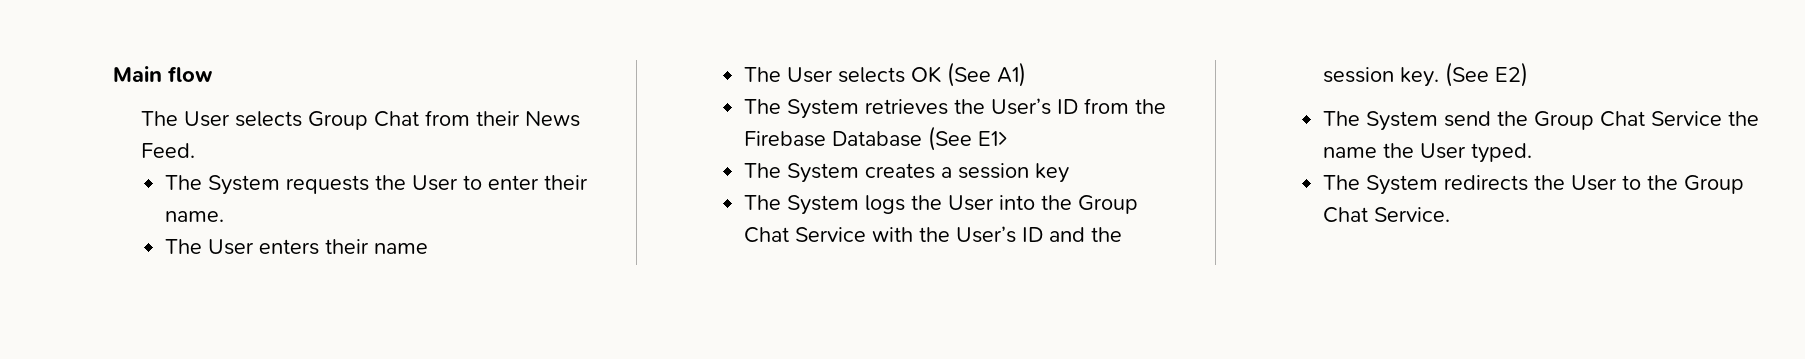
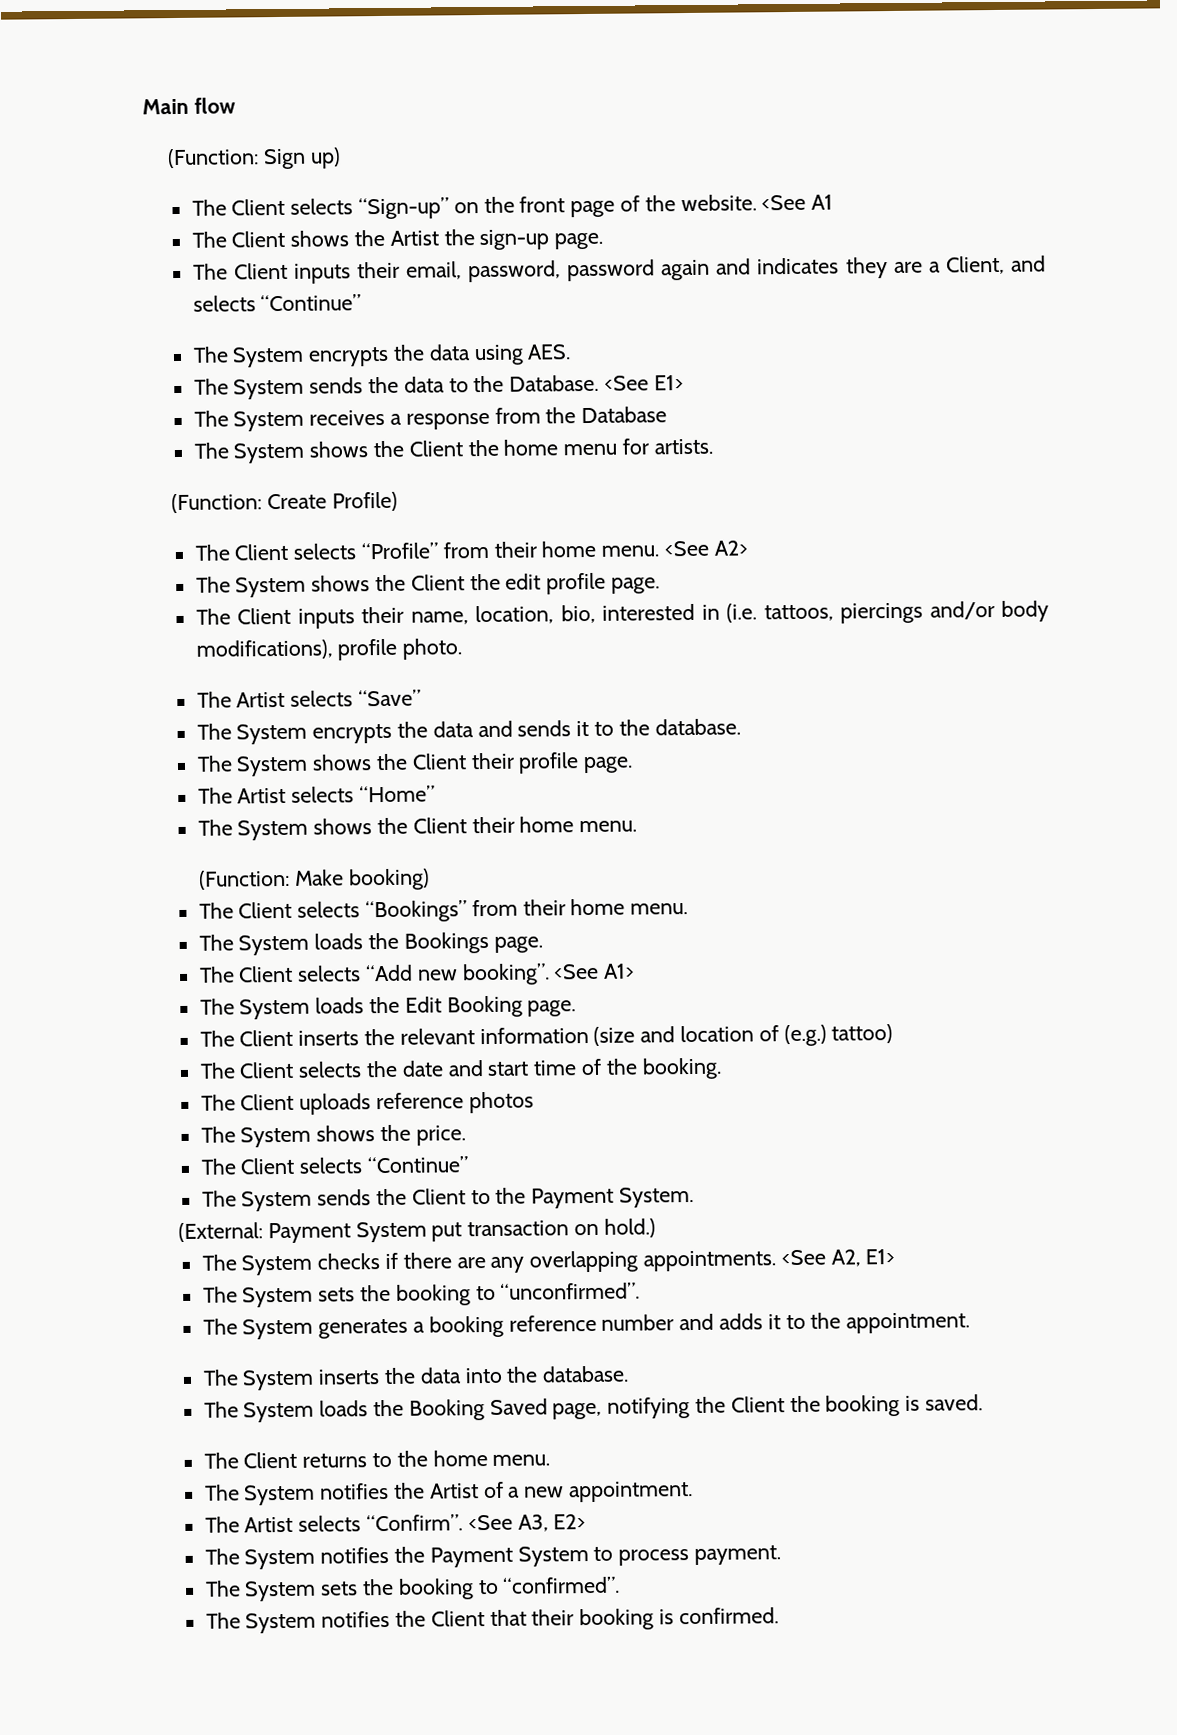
- The User selects Group Chat from their News Feed.
- The System requests the User to enter their name.
- The User enters their name
- The User selects OK (See A1)
- The System retrieves the User’s ID from the Firebase Database (See E1>
- The System creates a session key
- The System logs the User into the Group Chat Service with the User’s ID and the session key. (See E2)
- The System send the Group Chat Service the name the User typed.
- The System redirects the User to the Group Chat Service.
+ (Function: Sign up)
+ The Client selects “Sign-up” on the front page of the website. <See A1
+ The Client shows the Artist the sign-up page.
+ The Client inputs their email, password, password again and indicates they are a Client, and selects “Continue”
+ The System encrypts the data using AES.
+ The System sends the data to the Database. <See E1>
+ The System receives a response from the Database
+ The System shows the Client the home menu for artists.
+ (Function: Create Profile)
+ The Client selects “Profile” from their home menu. <See A2>
+ The System shows the Client the edit profile page.
+ The Client inputs their name, location, bio, interested in (i.e. tattoos, piercings and/or body modifications), profile photo.
+ The Artist selects “Save”
+ The System encrypts the data and sends it to the database.
+ The System shows the Client their profile page.
+ The Artist selects “Home”
+ The System shows the Client their home menu.
+ (Function: Make booking)
+ The Client selects “Bookings” from their home menu.
+ The System loads the Bookings page.
+ The Client selects “Add new booking”. <See A1>
+ The System loads the Edit Booking page.
+ The Client inserts the relevant information (size and location of (e.g.) tattoo)
+ The Client selects the date and start time of the booking.
+ The Client uploads reference photos
+ The System shows the price.
+ The Client selects “Continue”
+ The System sends the Client to the Payment System.
+ (External: Payment System put transaction on hold.)
+ The System checks if there are any overlapping appointments. <See A2, E1>
+ The System sets the booking to “unconfirmed”.
+ The System generates a booking reference number and adds it to the appointment.
+ The System inserts the data into the database.
+ The System loads the Booking Saved page, notifying the Client the booking is saved.
+ The Client returns to the home menu.
+ The System notifies the Artist of a new appointment.
+ The Artist selects “Confirm”. <See A3, E2>
+ The System notifies the Payment System to process payment.
+ The System sets the booking to “confirmed”.
+ The System notifies the Client that their booking is confirmed.

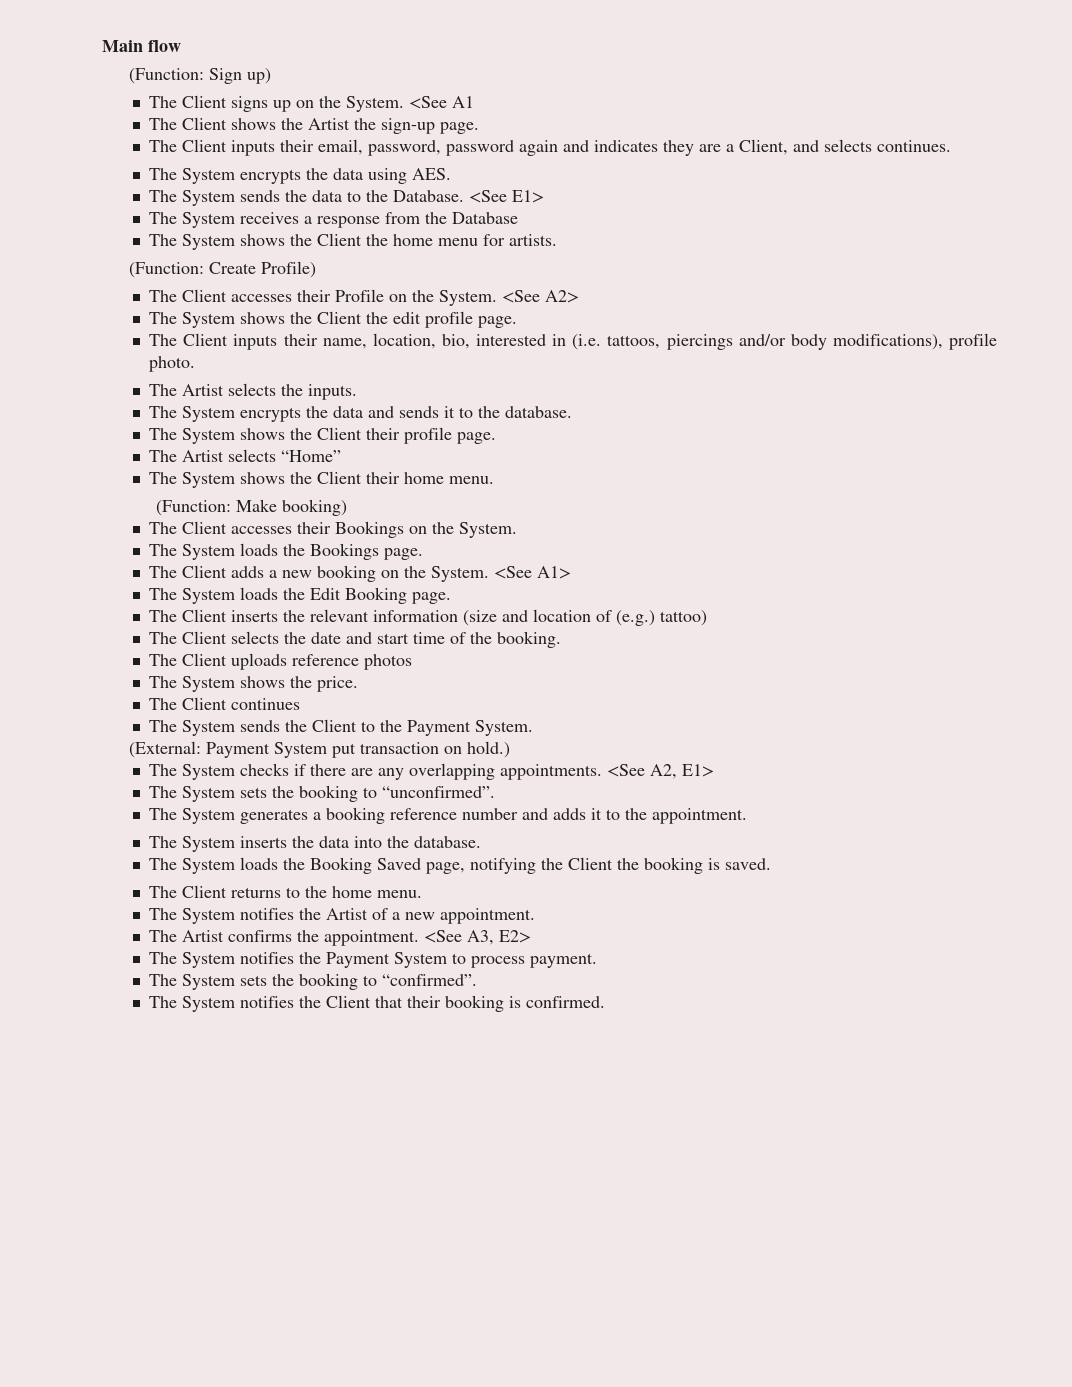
- The Client selects “Sign-up” on the front page of the website.
+ The Client signs up on the System.
- The Client inputs their email, password, password again and indicates they are a Client, and selects “Continue”
+ The Client inputs their email, password, password again and indicates they are a Client, and selects continues.
- The Client selects “Profile” from their home menu.
+ The Client accesses their Profile on the System.
- The Artist selects “Save”
+ The Artist selects the inputs.
- The Client selects “Bookings” from their home menu.
+ The Client accesses their Bookings on the System.
- The Client selects “Add new booking”.
+ The Client adds a new booking on the System.
- The Client selects “Continue”
+ The Client continues
- The Artist selects “Confirm”.
+ The Artist confirms the appointment.

